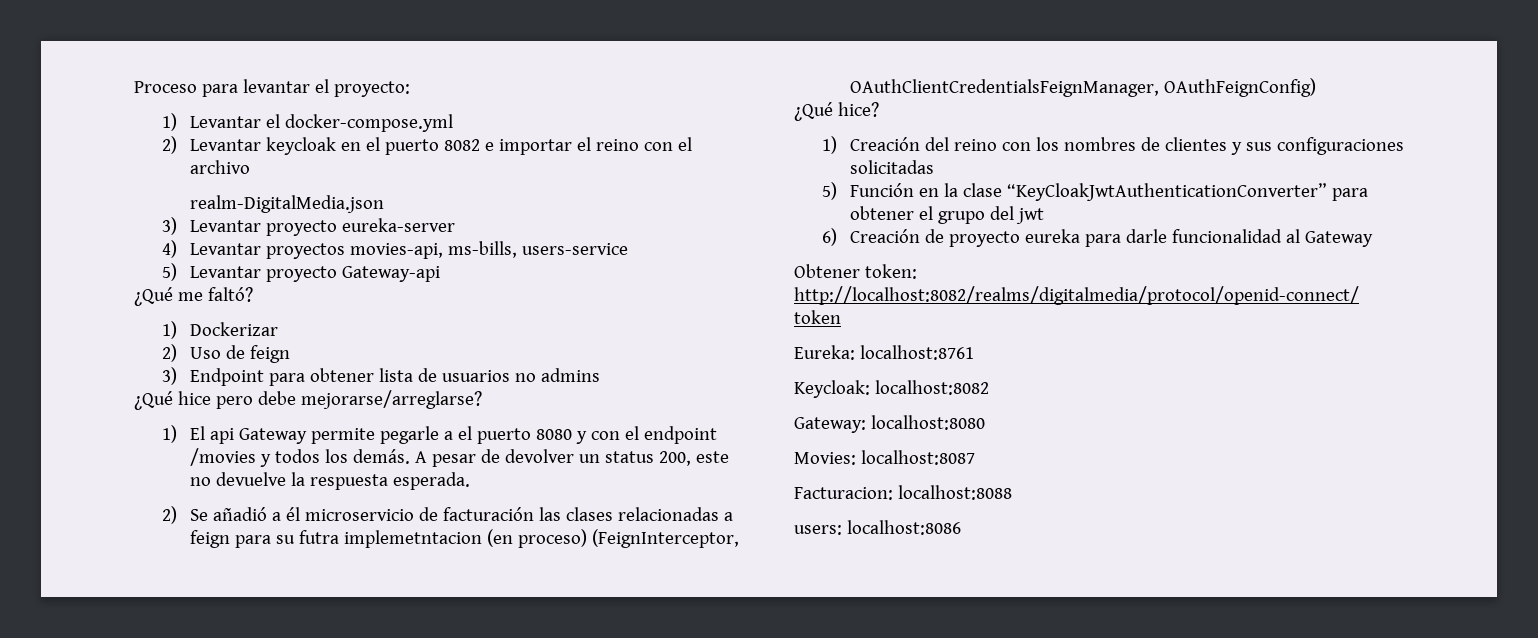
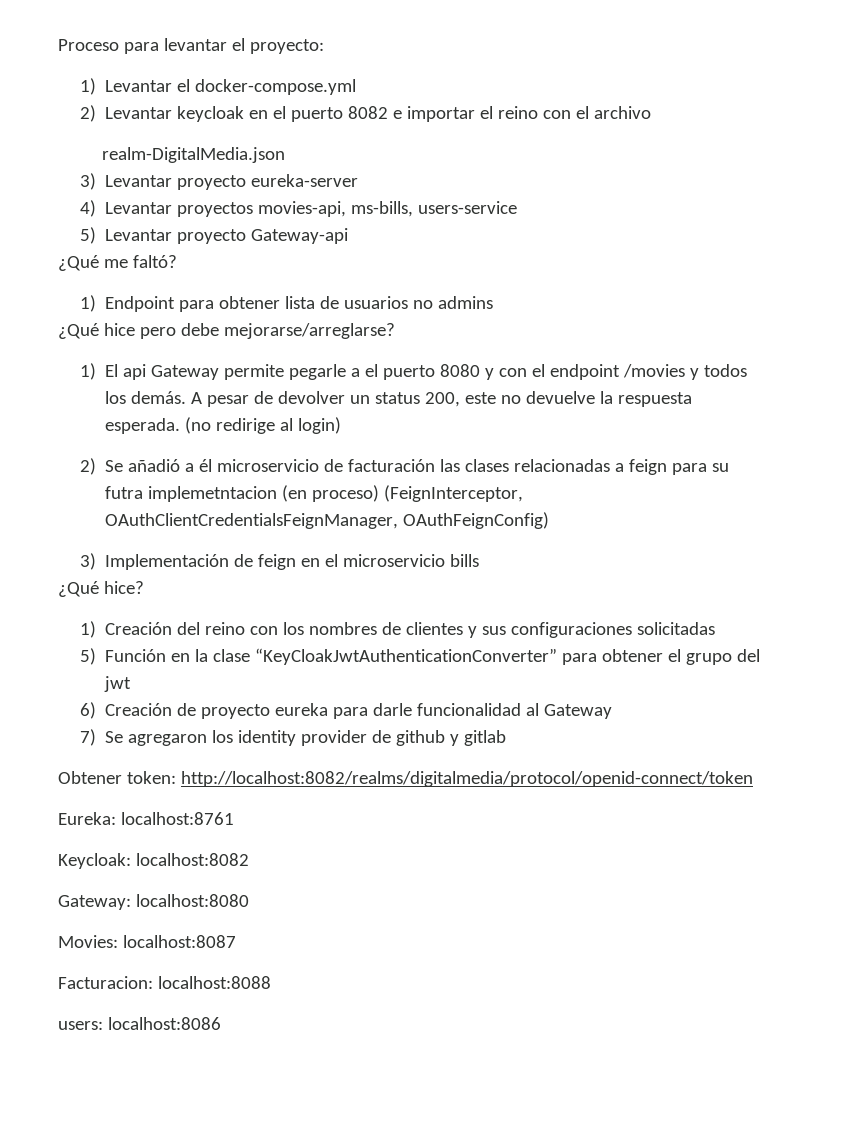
- 1) Dockerizar
- 2) Uso de feign
- 3) Endpoint para obtener lista de usuarios no admins
+ 1) Endpoint para obtener lista de usuarios no admins
+ (no redirige al login)
+ 3) Implementación de feign en el microservicio bills
+ 7) Se agregaron los identity provider de github y gitlab

